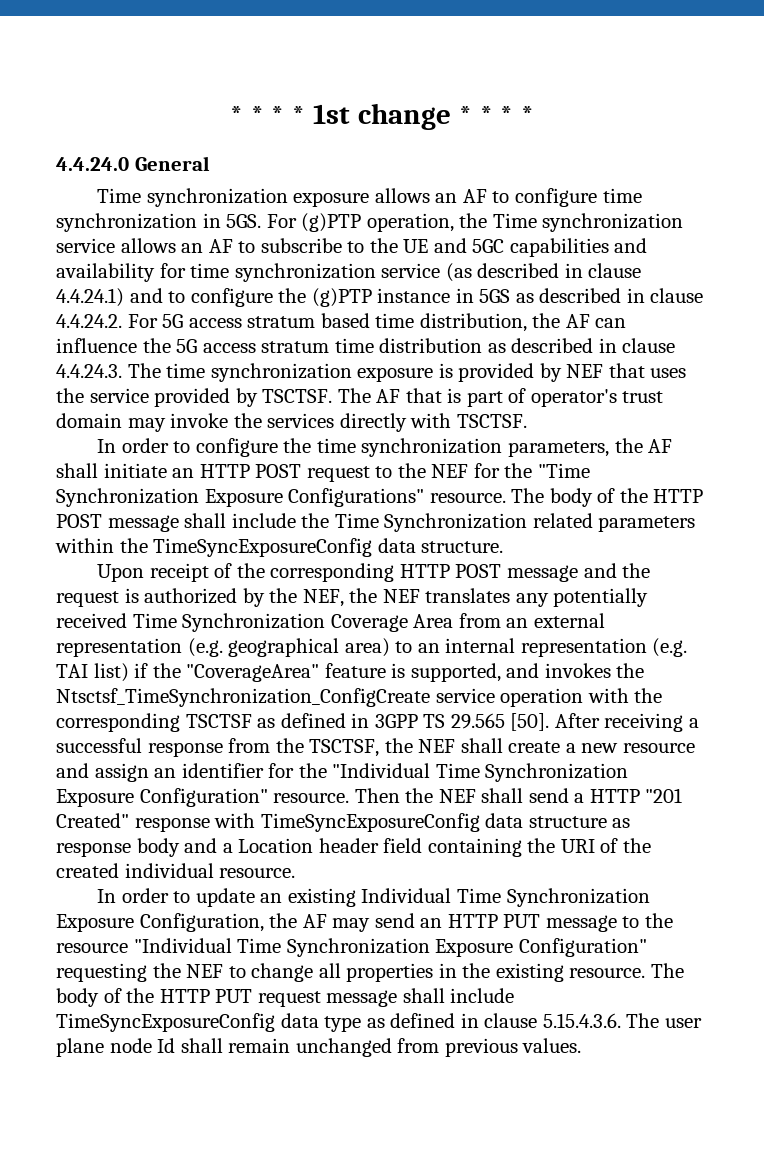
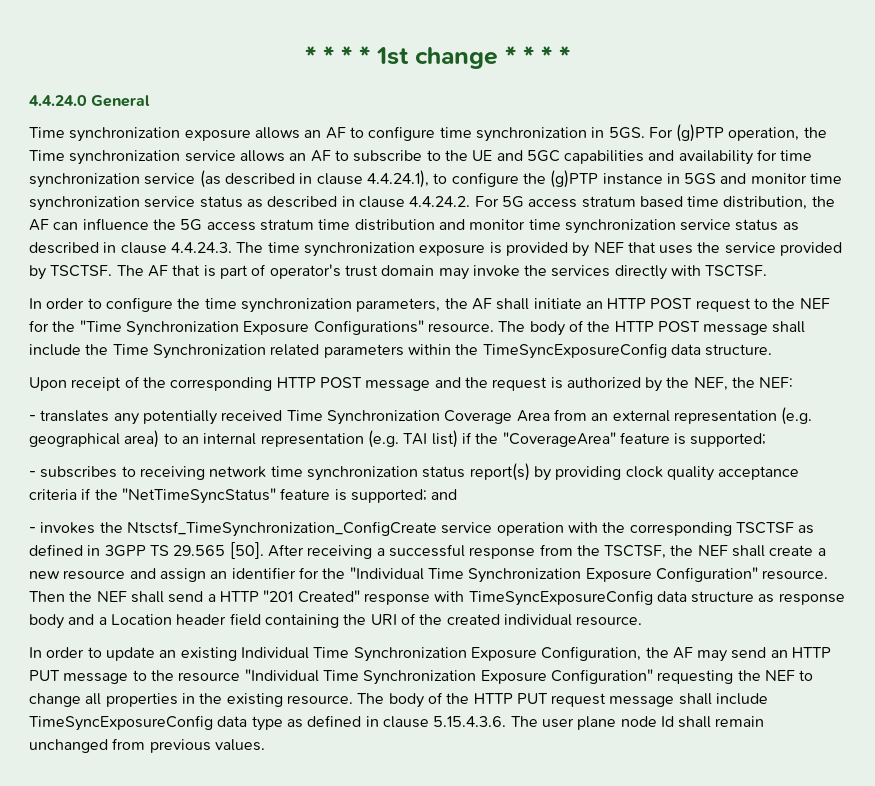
- For (g)PTP operation, the Time synchronization service allows an AF to subscribe to the UE and 5GC capabilities and availability for time synchronization service (as described in clause 4.4.24.1) and to configure the (g)PTP instance in 5GS as described in clause 4.4.24.2. For 5G access stratum based time distribution, the AF can influence the 5G access stratum time distribution as described in clause 4.4.24.3. The time synchronization exposure is provided by NEF that uses the service provided by TSCTSF.
+ For (g)PTP operation, the Time synchronization service allows an AF to subscribe to the UE and 5GC capabilities and availability for time synchronization service (as described in clause 4.4.24.1), to configure the (g)PTP instance in 5GS and monitor time synchronization service status as described in clause 4.4.24.2. For 5G access stratum based time distribution, the AF can influence the 5G access stratum time distribution and monitor time synchronization service status as described in clause 4.4.24.3. The time synchronization exposure is provided by NEF that uses the service provided by TSCTSF.
- Upon receipt of the corresponding HTTP POST message and the request is authorized by the NEF, the NEF translates any potentially received Time Synchronization Coverage Area from an external representation (e.g. geographical area) to an internal representation (e.g. TAI list) if the "CoverageArea" feature is supported, and invokes the Ntsctsf_TimeSynchronization_ConfigCreate service operation with the corresponding TSCTSF as defined in 3GPP TS 29.565 [50].
+ Upon receipt of the corresponding HTTP POST message and the request is authorized by the NEF, the NEF:
+ - translates any potentially received Time Synchronization Coverage Area from an external representation (e.g. geographical area) to an internal representation (e.g. TAI list) if the "CoverageArea" feature is supported;
+ - subscribes to receiving network time synchronization status report(s) by providing clock quality acceptance criteria if the "NetTimeSyncStatus" feature is supported; and
+ - invokes the Ntsctsf_TimeSynchronization_ConfigCreate service operation with the corresponding TSCTSF as defined in 3GPP TS 29.565 [50].

